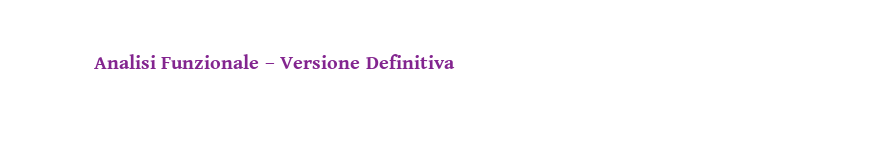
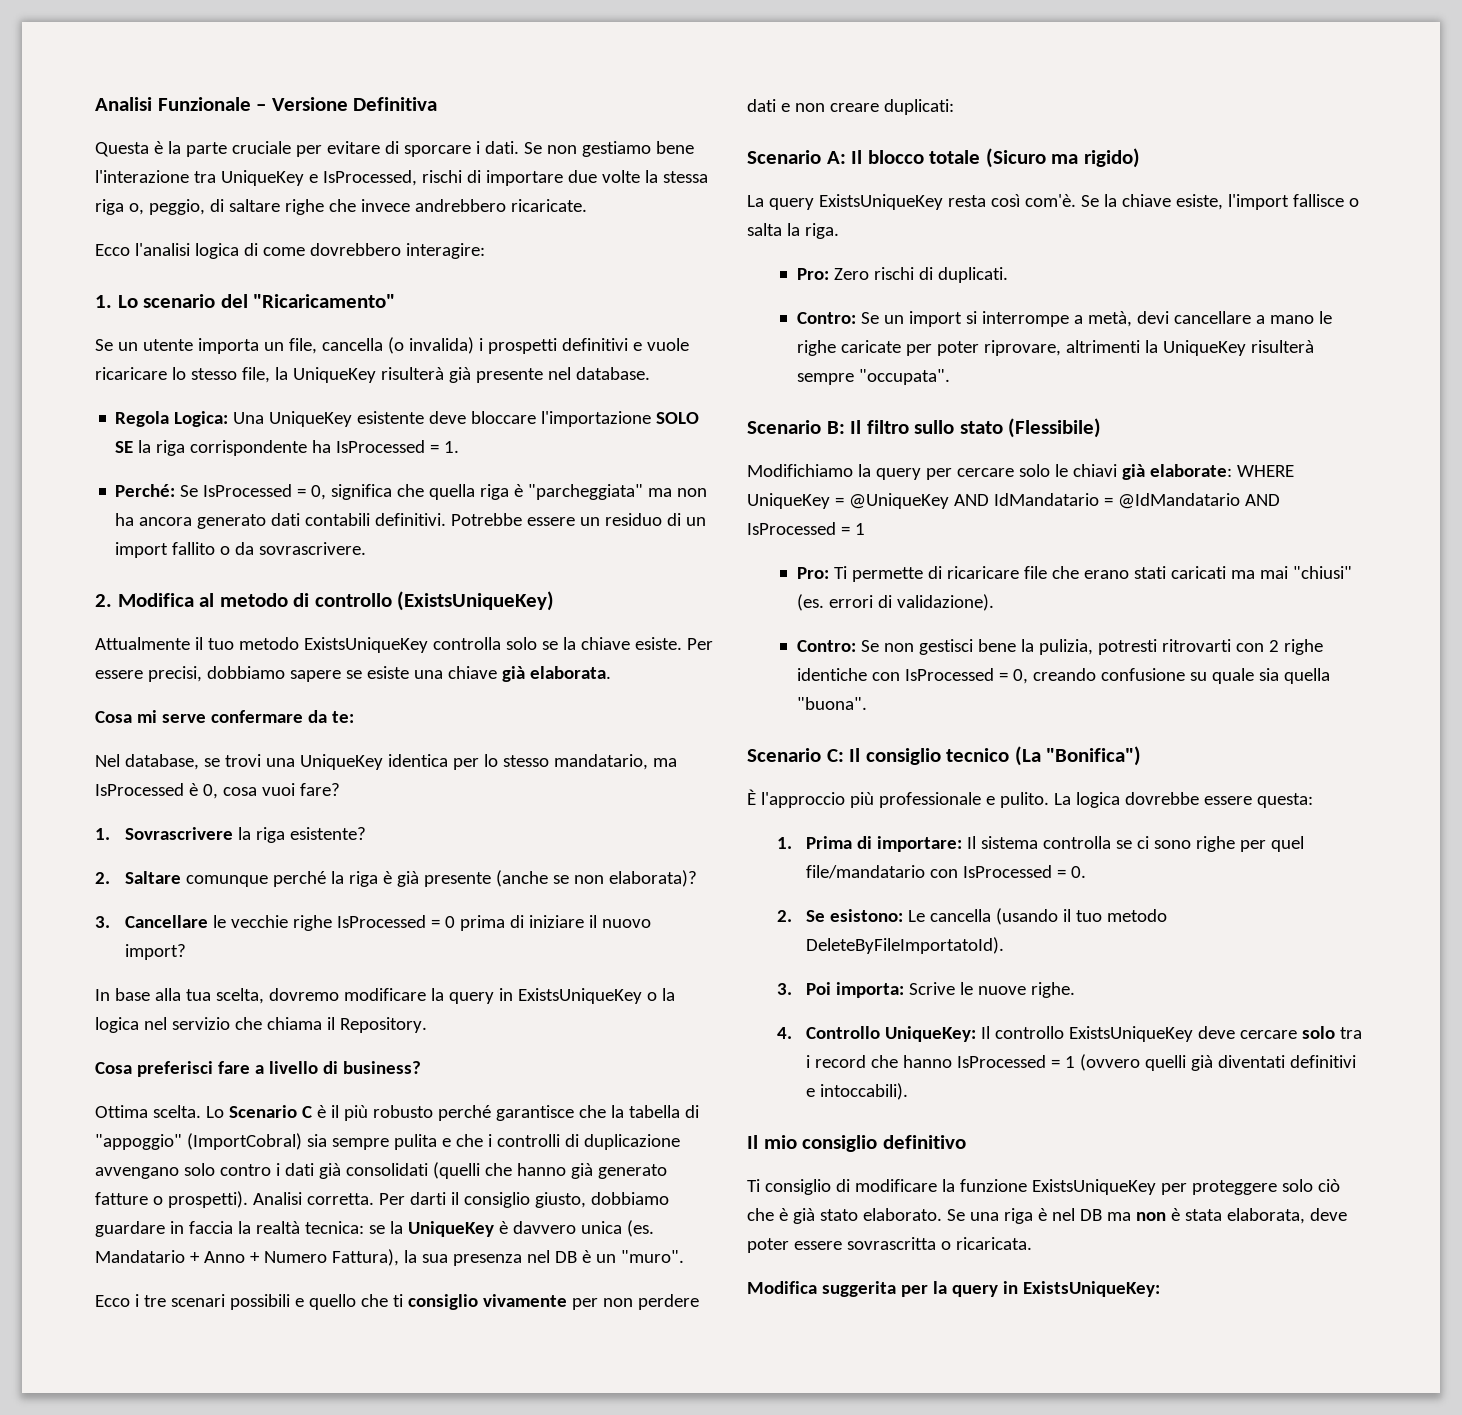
+ Questa è la parte cruciale per evitare di sporcare i dati. Se non gestiamo bene l'interazione tra UniqueKey e IsProcessed, rischi di importare due volte la stessa riga o, peggio, di saltare righe che invece andrebbero ricaricate.
+ Ecco l'analisi logica di come dovrebbero interagire:
+ 1. Lo scenario del "Ricaricamento"
+ Se un utente importa un file, cancella (o invalida) i prospetti definitivi e vuole ricaricare lo stesso file, la UniqueKey risulterà già presente nel database.
+ Regola Logica: Una UniqueKey esistente deve bloccare l'importazione SOLO SE la riga corrispondente ha IsProcessed = 1.
+ Perché: Se IsProcessed = 0, significa che quella riga è "parcheggiata" ma non ha ancora generato dati contabili definitivi. Potrebbe essere un residuo di un import fallito o da sovrascrivere.
+ 2. Modifica al metodo di controllo (ExistsUniqueKey)
+ Attualmente il tuo metodo ExistsUniqueKey controlla solo se la chiave esiste. Per essere precisi, dobbiamo sapere se esiste una chiave già elaborata.
+ Cosa mi serve confermare da te:
+ Nel database, se trovi una UniqueKey identica per lo stesso mandatario, ma IsProcessed è 0, cosa vuoi fare?
+ 1. Sovrascrivere la riga esistente?
+ 2. Saltare comunque perché la riga è già presente (anche se non elaborata)?
+ 3. Cancellare le vecchie righe IsProcessed = 0 prima di iniziare il nuovo import?
+ In base alla tua scelta, dovremo modificare la query in ExistsUniqueKey o la logica nel servizio che chiama il Repository.
+ Cosa preferisci fare a livello di business?
+ Ottima scelta. Lo Scenario C è il più robusto perché garantisce che la tabella di "appoggio" (ImportCobral) sia sempre pulita e che i controlli di duplicazione avvengano solo contro i dati già consolidati (quelli che hanno già generato fatture o prospetti). Analisi corretta. Per darti il consiglio giusto, dobbiamo guardare in faccia la realtà tecnica: se la UniqueKey è davvero unica (es. Mandatario + Anno + Numero Fattura), la sua presenza nel DB è un "muro".
+ Ecco i tre scenari possibili e quello che ti consiglio vivamente per non perdere dati e non creare duplicati:
+ Scenario A: Il blocco totale (Sicuro ma rigido)
+ La query ExistsUniqueKey resta così com'è. Se la chiave esiste, l'import fallisce o salta la riga.
+ Pro: Zero rischi di duplicati.
+ Contro: Se un import si interrompe a metà, devi cancellare a mano le righe caricate per poter riprovare, altrimenti la UniqueKey risulterà sempre "occupata".
+ Scenario B: Il filtro sullo stato (Flessibile)
+ Modifichiamo la query per cercare solo le chiavi già elaborate: WHERE UniqueKey = @UniqueKey AND IdMandatario = @IdMandatario AND IsProcessed = 1
+ Pro: Ti permette di ricaricare file che erano stati caricati ma mai "chiusi" (es. errori di validazione).
+ Contro: Se non gestisci bene la pulizia, potresti ritrovarti con 2 righe identiche con IsProcessed = 0, creando confusione su quale sia quella "buona".
+ Scenario C: Il consiglio tecnico (La "Bonifica")
+ È l'approccio più professionale e pulito. La logica dovrebbe essere questa:
+ 1. Prima di importare: Il sistema controlla se ci sono righe per quel file/mandatario con IsProcessed = 0.
+ 2. Se esistono: Le cancella (usando il tuo metodo DeleteByFileImportatoId).
+ 3. Poi importa: Scrive le nuove righe.
+ 4. Controllo UniqueKey: Il controllo ExistsUniqueKey deve cercare solo tra i record che hanno IsProcessed = 1 (ovvero quelli già diventati definitivi e intoccabili).
+ Il mio consiglio definitivo
+ Ti consiglio di modificare la funzione ExistsUniqueKey per proteggere solo ciò che è già stato elaborato. Se una riga è nel DB ma non è stata elaborata, deve poter essere sovrascritta o ricaricata.
+ Modifica suggerita per la query in ExistsUniqueKey:

